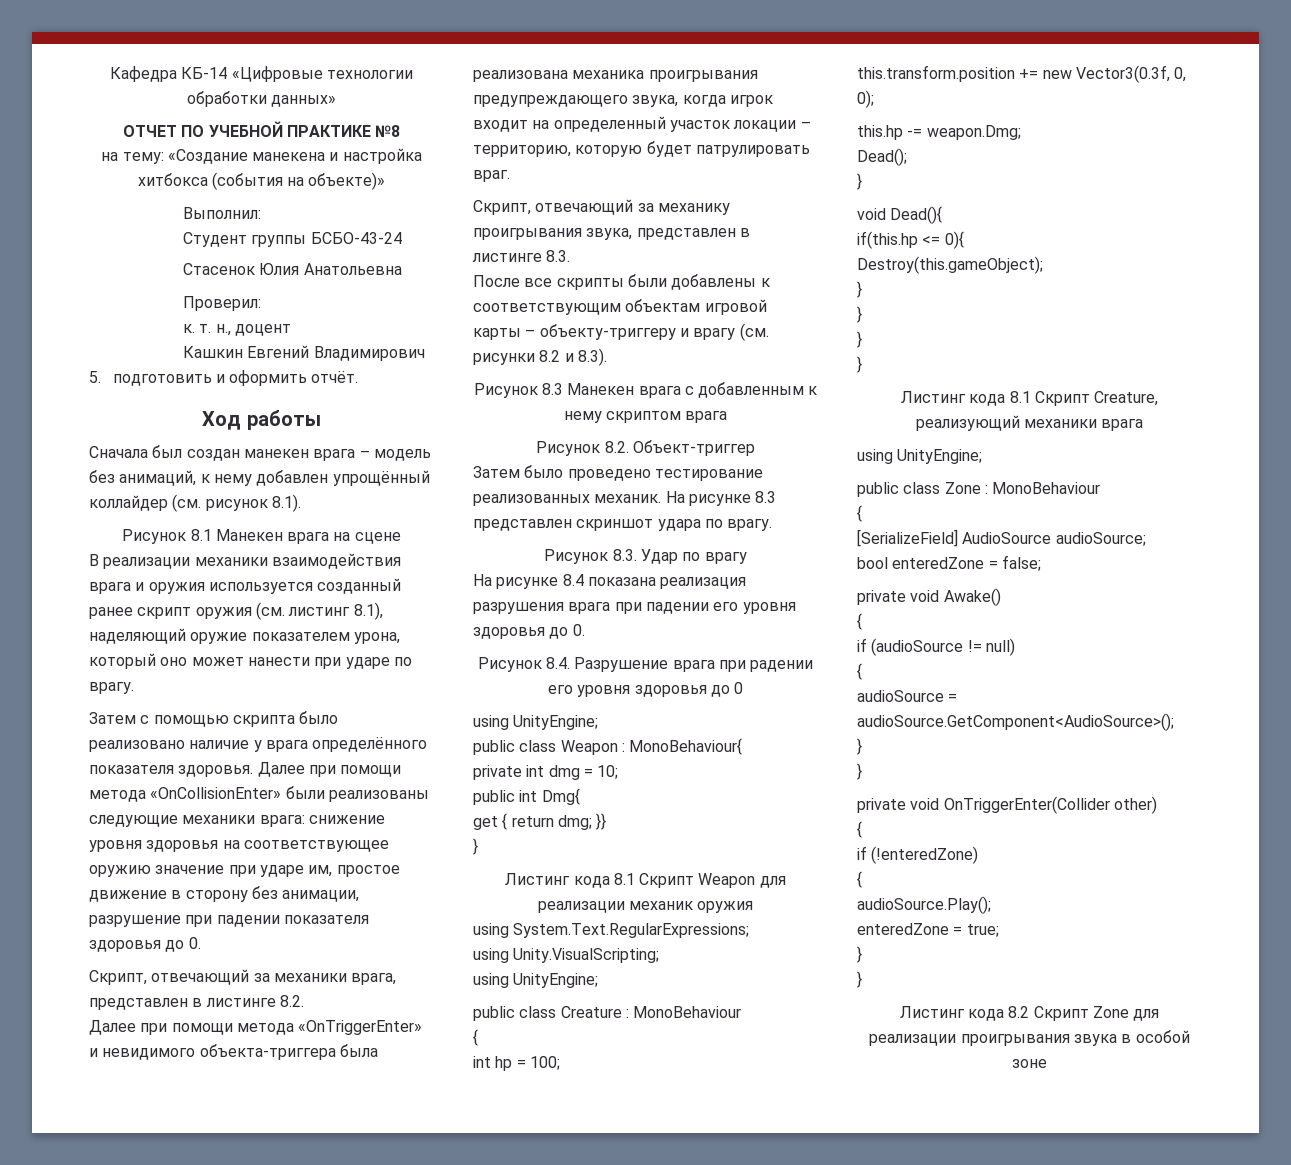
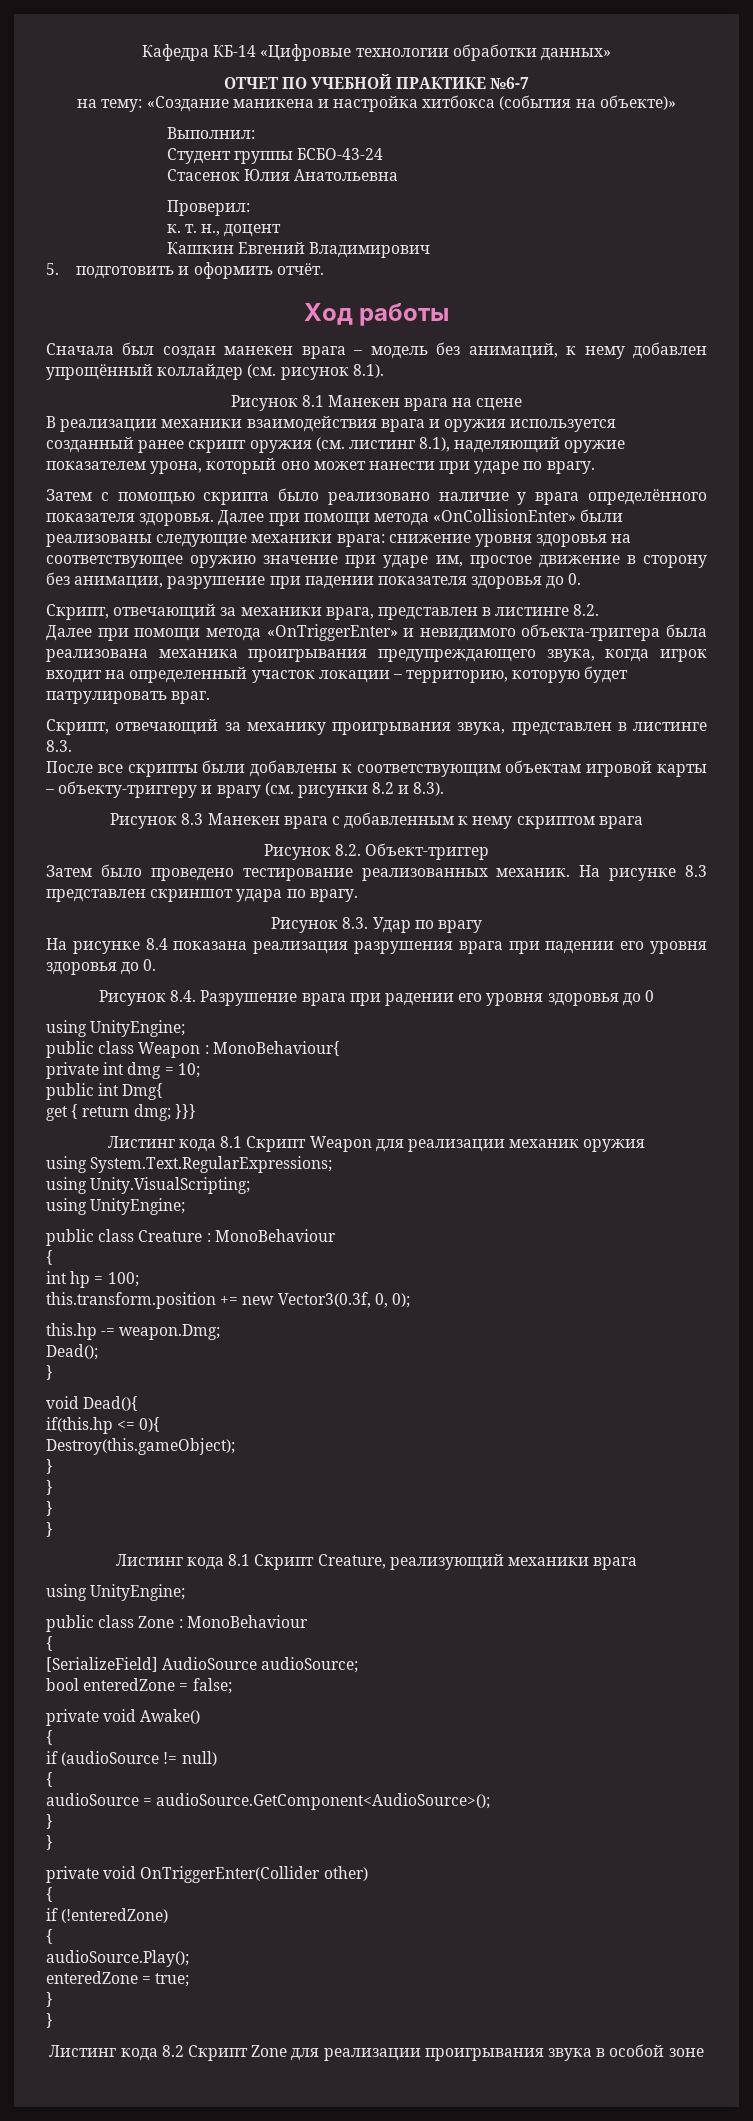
- ОТЧЕТ ПО УЧЕБНОЙ ПРАКТИКЕ №8
+ ОТЧЕТ ПО УЧЕБНОЙ ПРАКТИКЕ №6-7
- на тему: «Создание манекена и настройка хитбокса (события на объекте)»
+ на тему: «Создание маникена и настройка хитбокса (события на объекте)»
- get { return dmg; }}
- }
+ get { return dmg; }}}

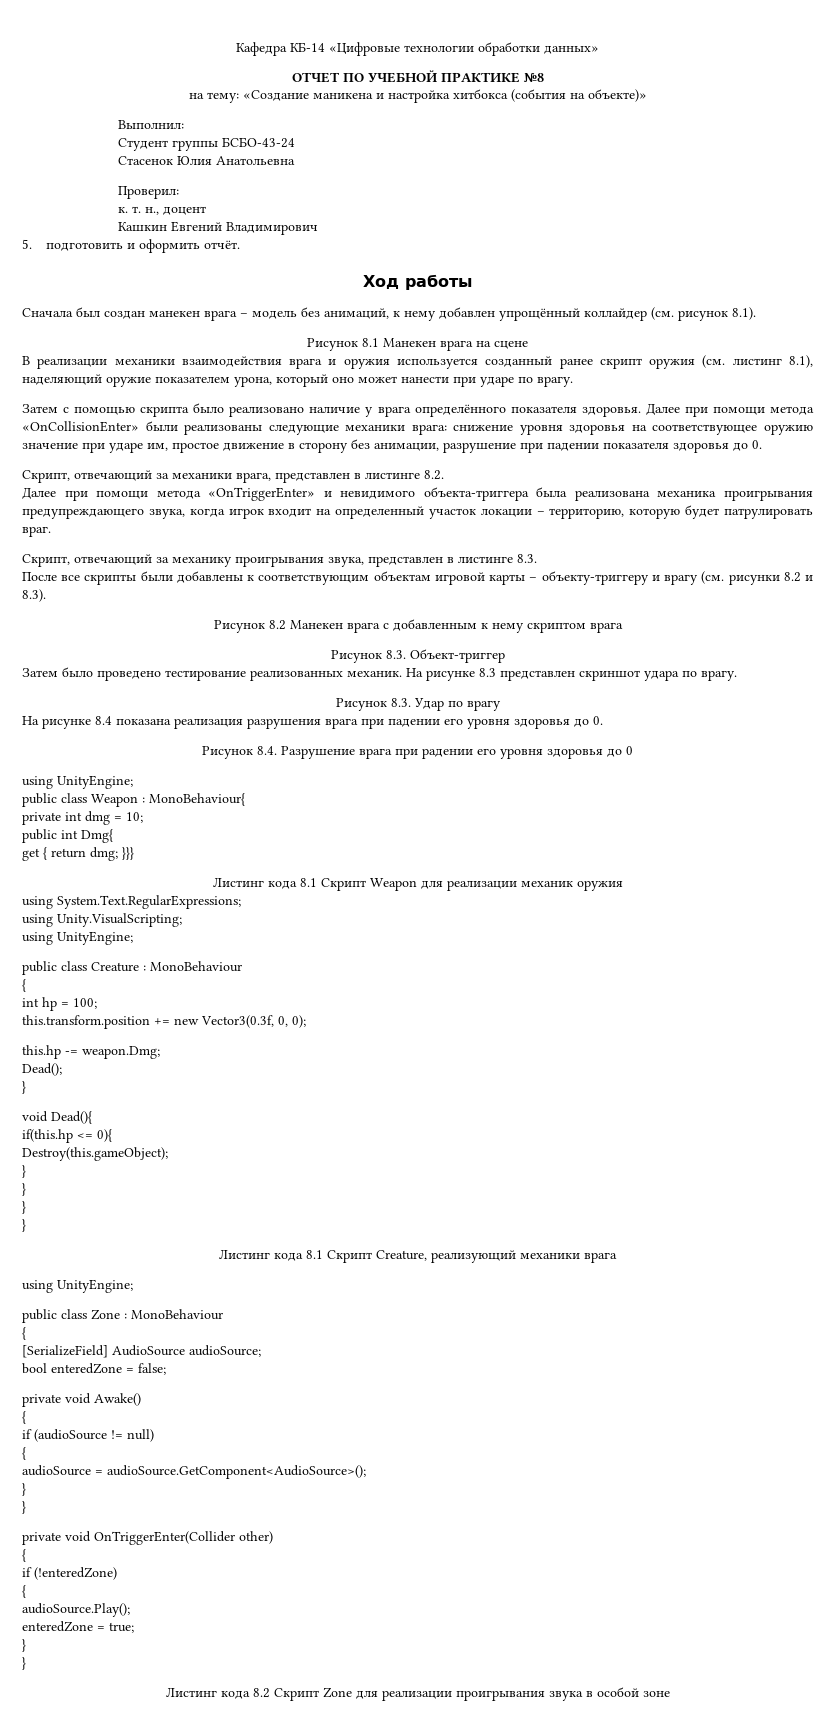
- ОТЧЕТ ПО УЧЕБНОЙ ПРАКТИКЕ №6-7
+ ОТЧЕТ ПО УЧЕБНОЙ ПРАКТИКЕ №8
- Рисунок 8.3 Манекен врага с добавленным к нему скриптом врага
+ Рисунок 8.2 Манекен врага с добавленным к нему скриптом врага
- Рисунок 8.2. Объект-триггер
+ Рисунок 8.3. Объект-триггер

